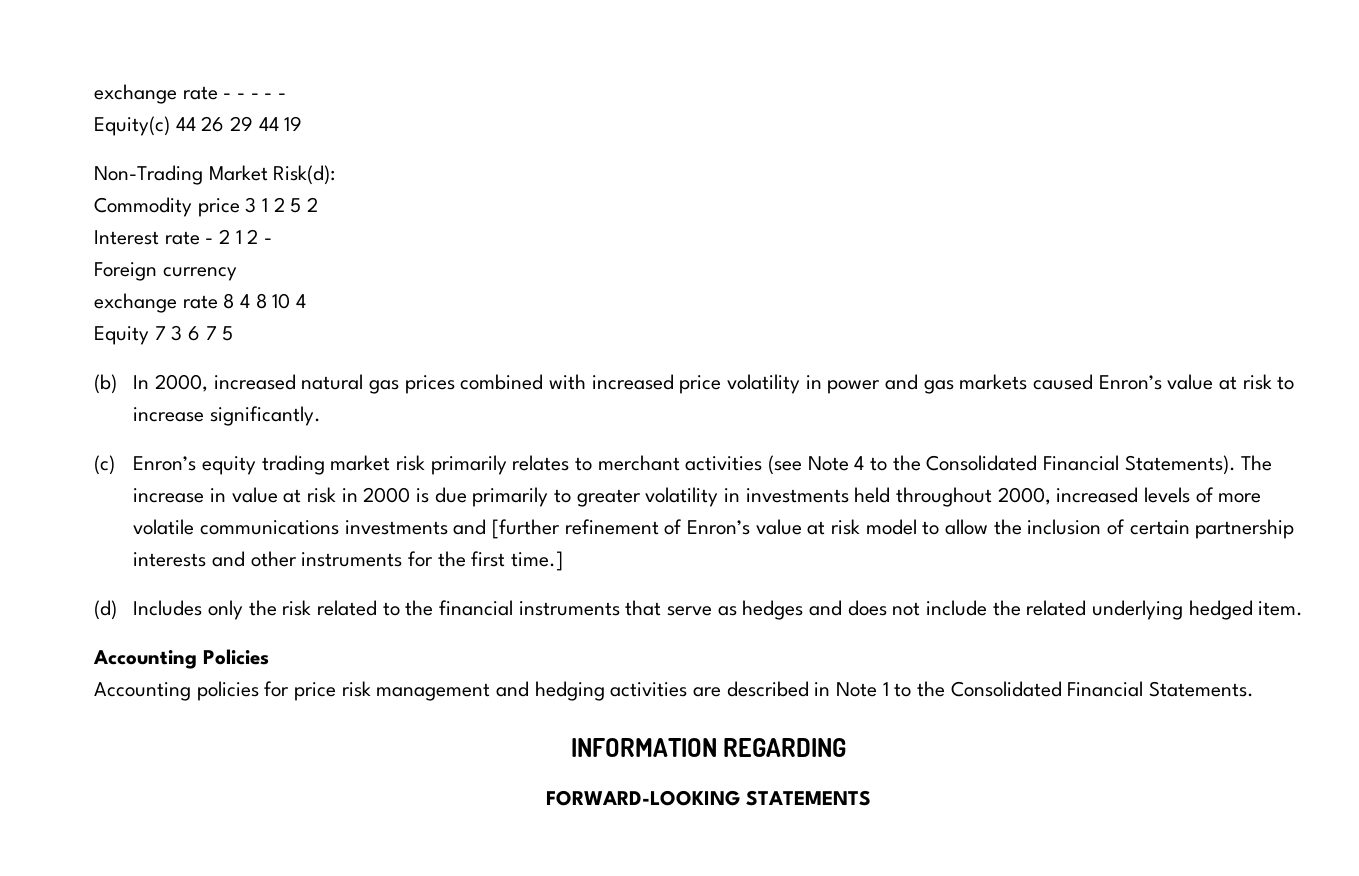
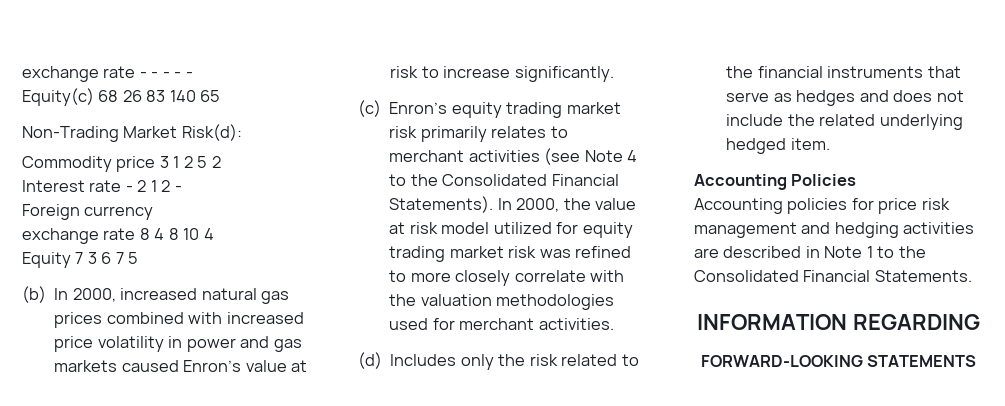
- Equity(c) 44 26 29 44 19
+ Equity(c) 68 26 83 140 65
- The increase in value at risk in 2000 is due primarily to greater volatility in investments held throughout 2000, increased levels of more volatile communications investments and [further refinement of Enron’s value at risk model to allow the inclusion of certain partnership interests and other instruments for the first time.]
+ In 2000, the value at risk model utilized for equity trading market risk was refined to more closely correlate with the valuation methodologies used for merchant activities.

